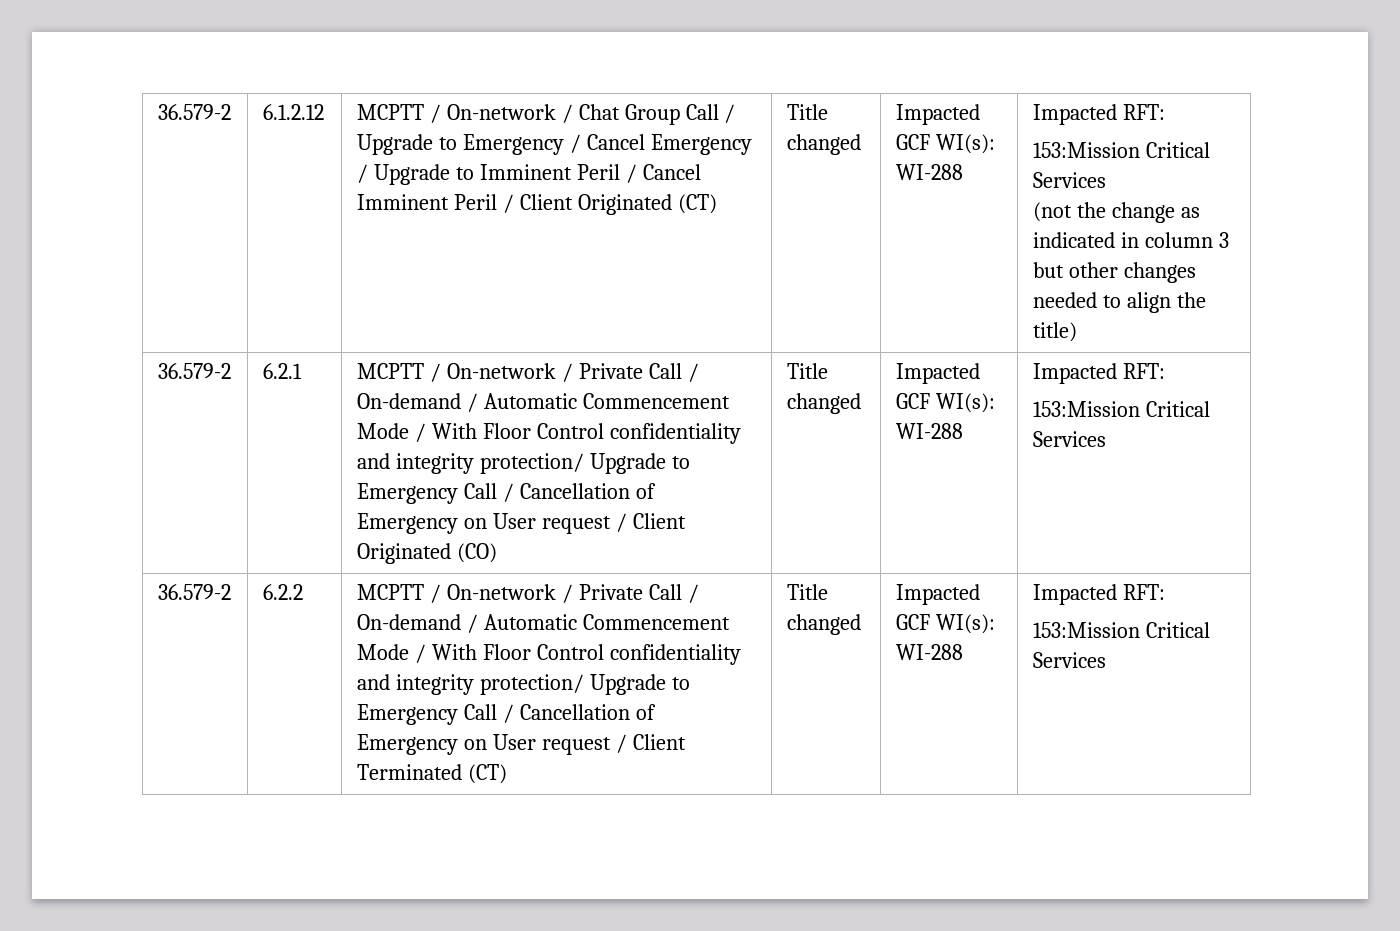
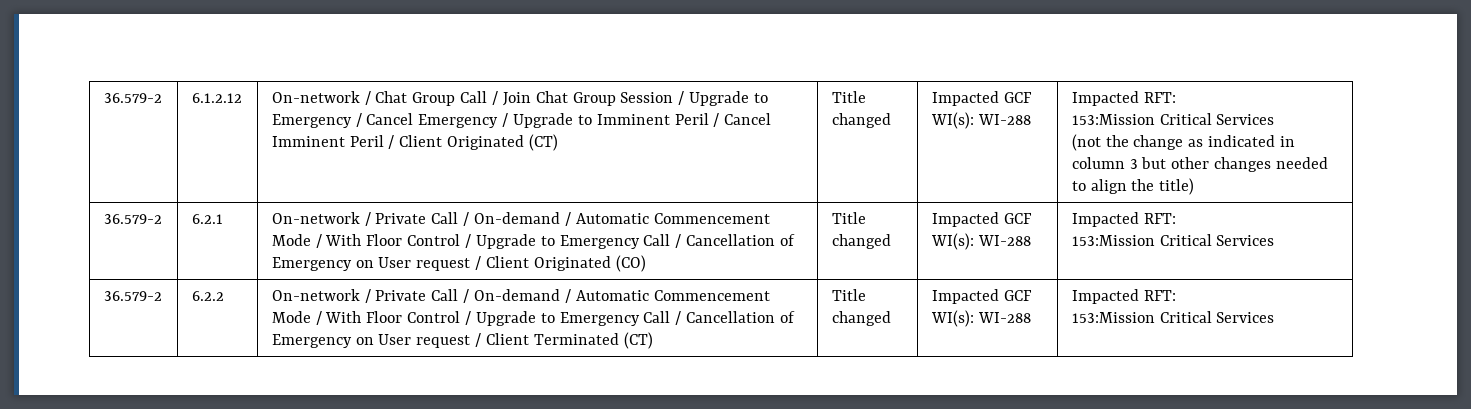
- MCPTT / On-network / Chat Group Call / Upgrade to Emergency / Cancel Emergency / Upgrade to Imminent Peril / Cancel Imminent Peril / Client Originated (CT)
+ On-network / Chat Group Call / Join Chat Group Session / Upgrade to Emergency / Cancel Emergency / Upgrade to Imminent Peril / Cancel Imminent Peril / Client Originated (CT)
- MCPTT / On-network / Private Call / On-demand / Automatic Commencement Mode / With Floor Control confidentiality and integrity protection/ Upgrade to Emergency Call / Cancellation of Emergency on User request / Client Originated (CO)
+ On-network / Private Call / On-demand / Automatic Commencement Mode / With Floor Control / Upgrade to Emergency Call / Cancellation of Emergency on User request / Client Originated (CO)
- MCPTT / On-network / Private Call / On-demand / Automatic Commencement Mode / With Floor Control confidentiality and integrity protection/ Upgrade to Emergency Call / Cancellation of Emergency on User request / Client Terminated (CT)
+ On-network / Private Call / On-demand / Automatic Commencement Mode / With Floor Control / Upgrade to Emergency Call / Cancellation of Emergency on User request / Client Terminated (CT)

